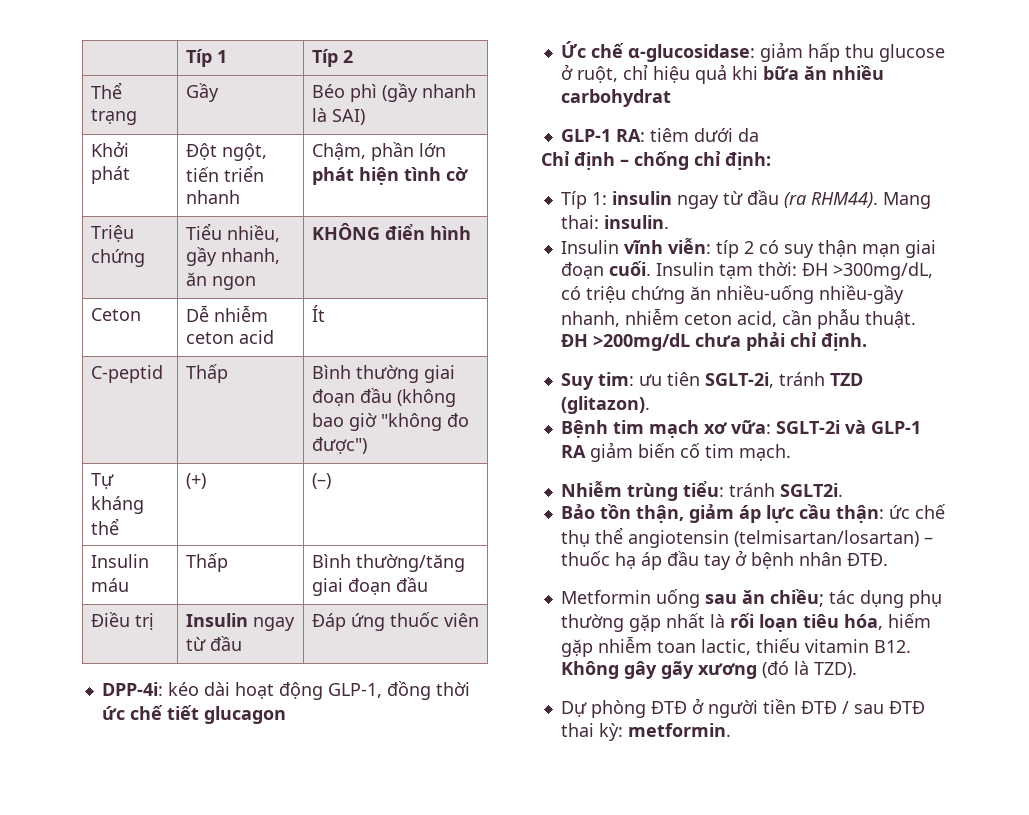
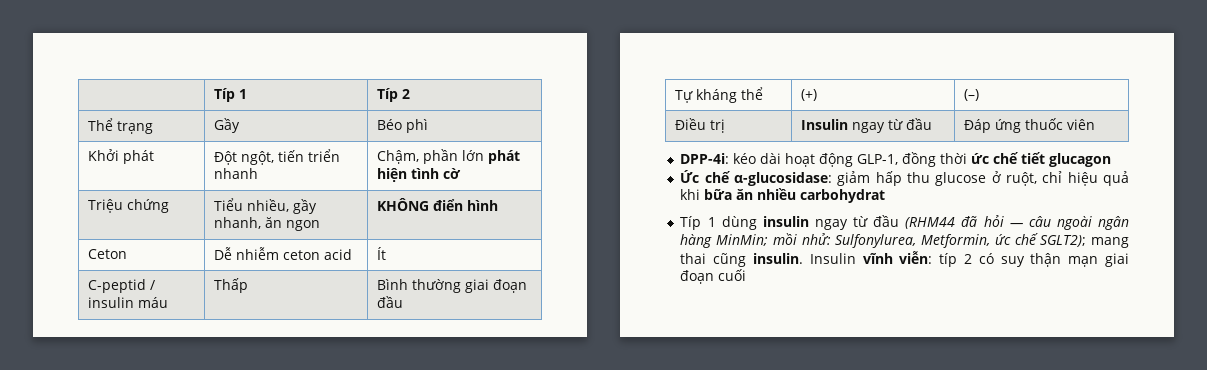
- Thể trạng | Gầy | Béo phì (gầy nhanh là SAI)
+ Thể trạng | Gầy | Béo phì
- C-peptid | Thấp | Bình thường giai đoạn đầu (không bao giờ "không đo được")
+ C-peptid / insulin máu | Thấp | Bình thường giai đoạn đầu
- Insulin máu | Thấp | Bình thường/tăng giai đoạn đầu
- GLP-1 RA: tiêm dưới da
- Chỉ định – chống chỉ định:
- Típ 1: insulin ngay từ đầu (ra RHM44). Mang thai: insulin.
- Insulin vĩnh viễn: típ 2 có suy thận mạn giai đoạn cuối. Insulin tạm thời: ĐH >300mg/dL, có triệu chứng ăn nhiều-uống nhiều-gầy nhanh, nhiễm ceton acid, cần phẫu thuật. ĐH >200mg/dL chưa phải chỉ định.
- Suy tim: ưu tiên SGLT-2i, tránh TZD (glitazon).
- Bệnh tim mạch xơ vữa: SGLT-2i và GLP-1 RA giảm biến cố tim mạch.
- Nhiễm trùng tiểu: tránh SGLT2i.
- Bảo tồn thận, giảm áp lực cầu thận: ức chế thụ thể angiotensin (telmisartan/losartan) – thuốc hạ áp đầu tay ở bệnh nhân ĐTĐ.
- Metformin uống sau ăn chiều; tác dụng phụ thường gặp nhất là rối loạn tiêu hóa, hiếm gặp nhiễm toan lactic, thiếu vitamin B12. Không gây gãy xương (đó là TZD).
- Dự phòng ĐTĐ ở người tiền ĐTĐ / sau ĐTĐ thai kỳ: metformin.
+ Típ 1 dùng insulin ngay từ đầu (RHM44 đã hỏi — câu ngoài ngân hàng MinMin; mồi nhử: Sulfonylurea, Metformin, ức chế SGLT2); mang thai cũng insulin. Insulin vĩnh viễn: típ 2 có suy thận mạn giai đoạn cuối

